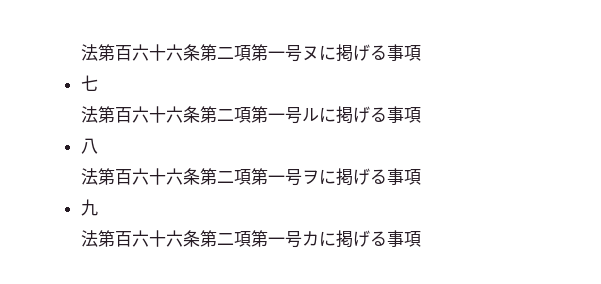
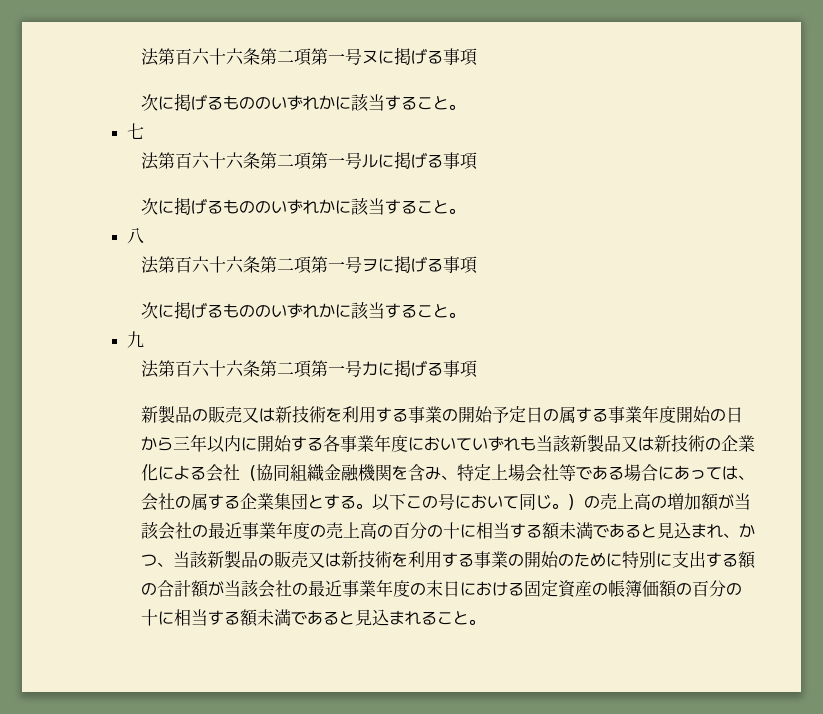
  法第百六十六条第二項第一号ヌに掲げる事項
+ 次に掲げるもののいずれかに該当すること。
  法第百六十六条第二項第一号ルに掲げる事項
+ 次に掲げるもののいずれかに該当すること。
  法第百六十六条第二項第一号ヲに掲げる事項
+ 次に掲げるもののいずれかに該当すること。
+ 新製品の販売又は新技術を利用する事業の開始予定日の属する事業年度開始の日から三年以内に開始する各事業年度においていずれも当該新製品又は新技術の企業化による会社（協同組織金融機関を含み、特定上場会社等である場合にあっては、会社の属する企業集団とする。以下この号において同じ。）の売上高の増加額が当該会社の最近事業年度の売上高の百分の十に相当する額未満であると見込まれ、かつ、当該新製品の販売又は新技術を利用する事業の開始のために特別に支出する額の合計額が当該会社の最近事業年度の末日における固定資産の帳簿価額の百分の十に相当する額未満であると見込まれること。

